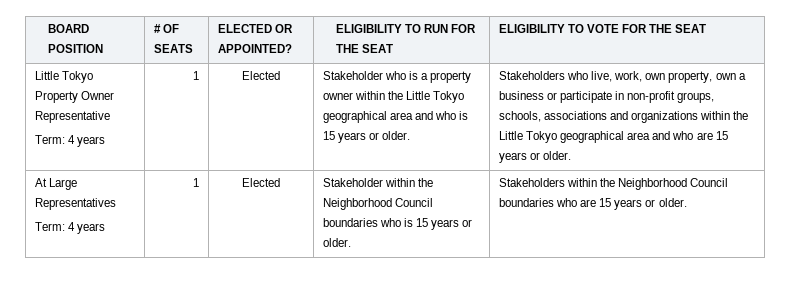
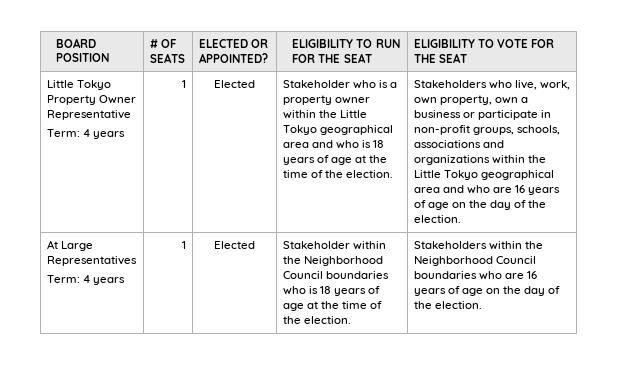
- Stakeholder who is a property owner within the Little Tokyo geographical area and who is 15 years or older.
+ Stakeholder who is a property owner within the Little Tokyo geographical area and who is 18 years of age at the time of the election.
- Stakeholders who live, work, own property, own a business or participate in non-profit groups, schools, associations and organizations within the Little Tokyo geographical area and who are 15 years or older.
+ Stakeholders who live, work, own property, own a business or participate in non-profit groups, schools, associations and organizations within the Little Tokyo geographical area and who are 16 years of age on the day of the election.
- Stakeholder within the Neighborhood Council boundaries who is 15 years or older.
+ Stakeholder within the Neighborhood Council boundaries who is 18 years of age at the time of the election.
- Stakeholders within the Neighborhood Council boundaries who are 15 years or older.
+ Stakeholders within the Neighborhood Council boundaries who are 16 years of age on the day of the election.

